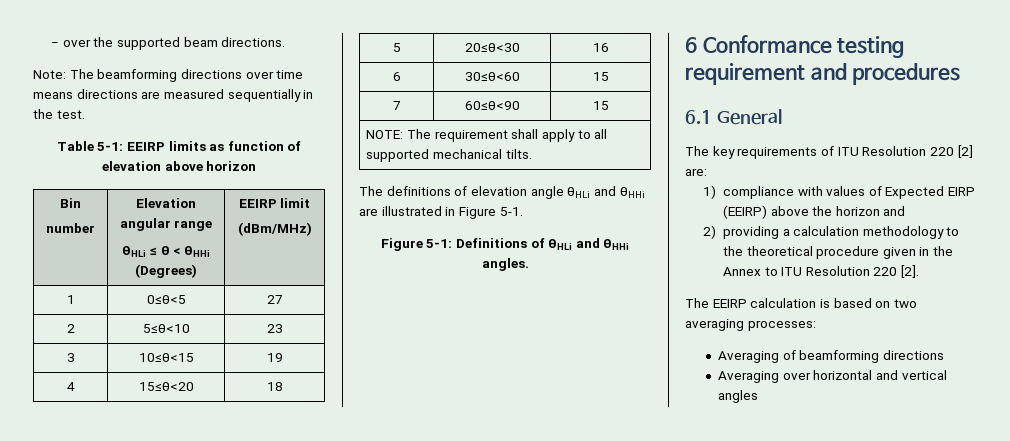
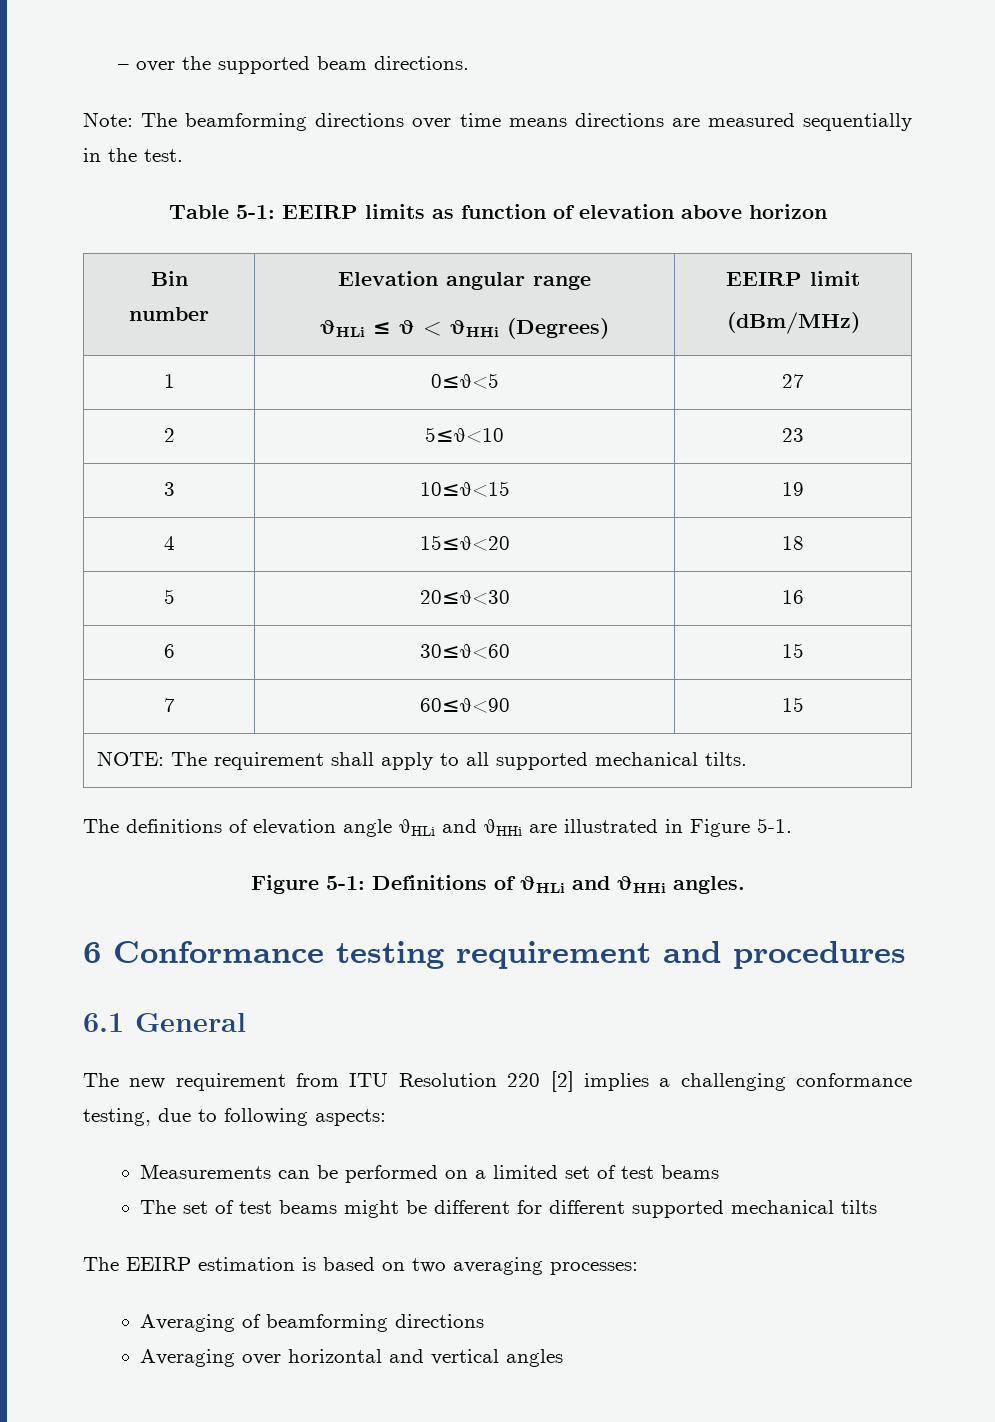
- The key requirements of ITU Resolution 220 [2] are:
- 1) compliance with values of Expected EIRP (EEIRP) above the horizon and
- 2) providing a calculation methodology to the theoretical procedure given in the Annex to ITU Resolution 220 [2].
+ The new requirement from ITU Resolution 220 [2] implies a challenging conformance testing, due to following aspects:
+ Measurements can be performed on a limited set of test beams
+ The set of test beams might be different for different supported mechanical tilts
- The EEIRP calculation is based on two averaging processes:
+ The EEIRP estimation is based on two averaging processes:

